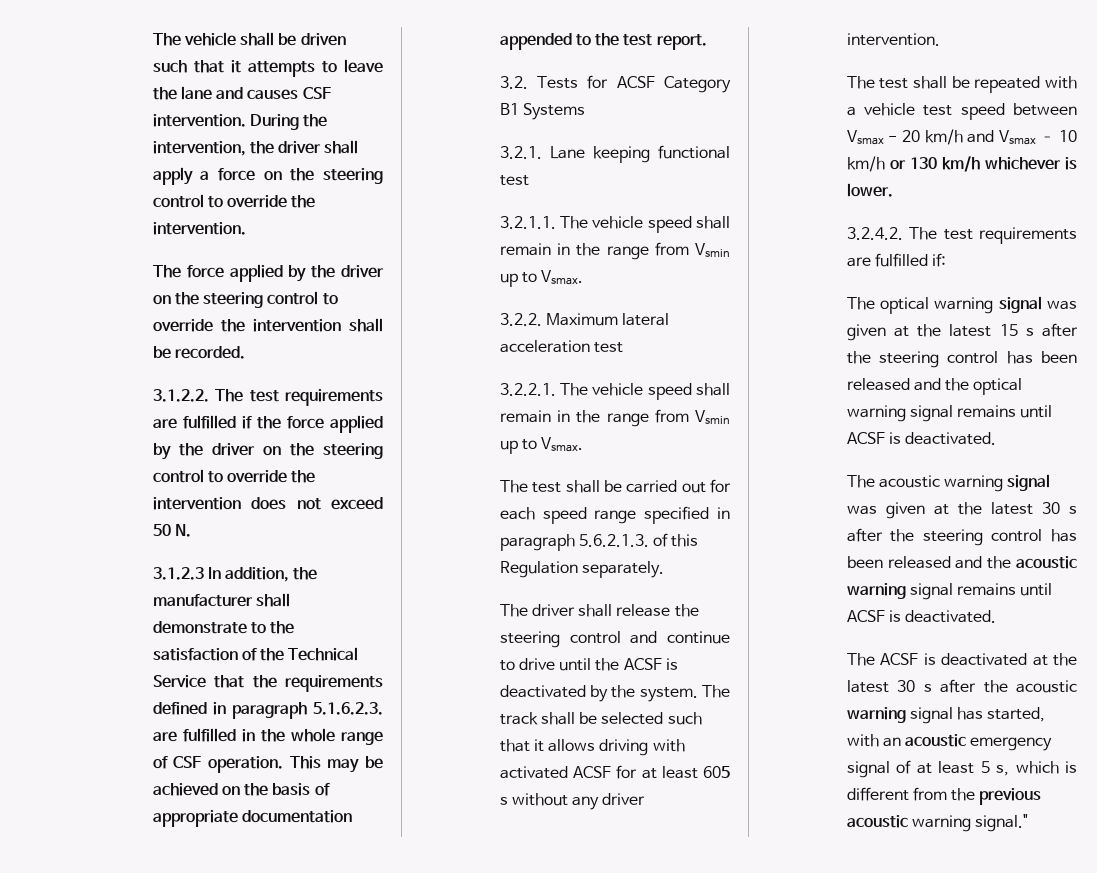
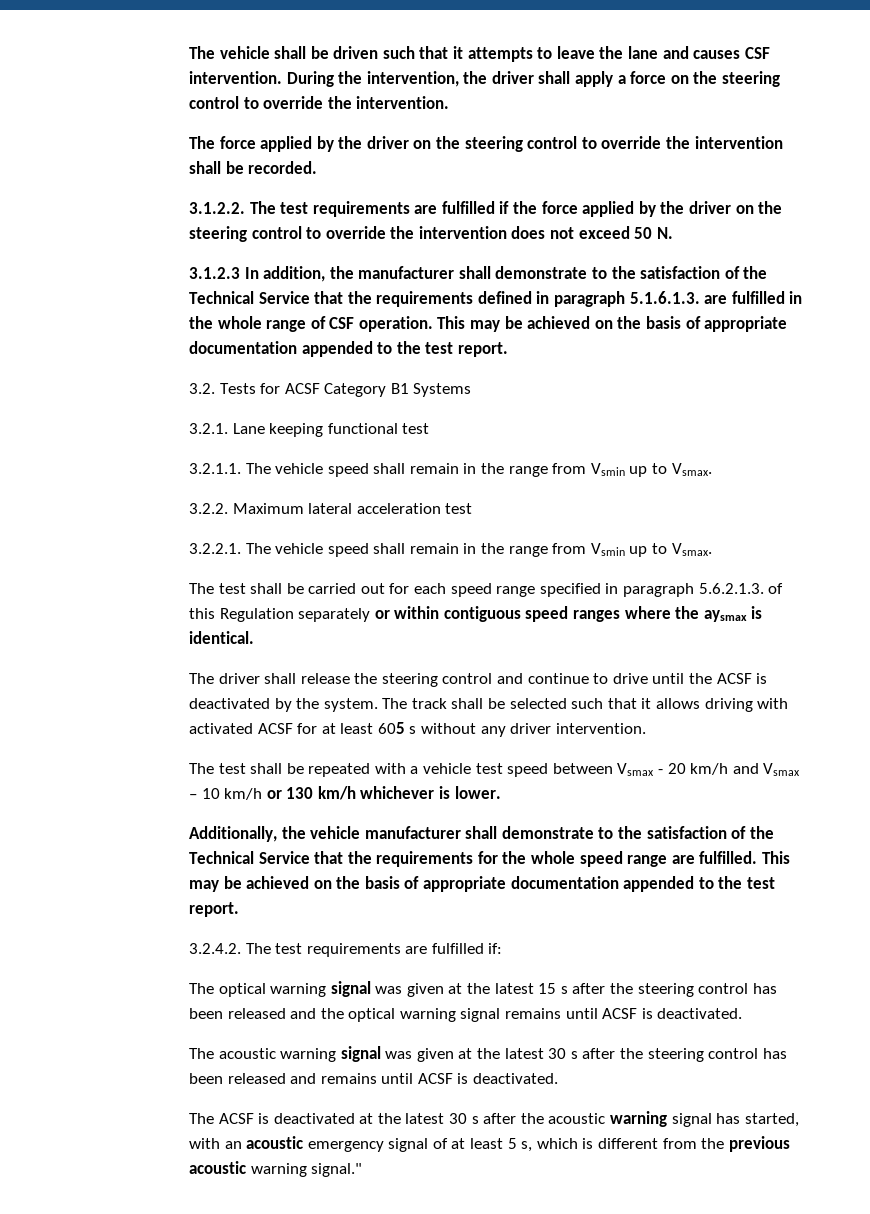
- 3.1.2.3 In addition, the manufacturer shall demonstrate to the satisfaction of the Technical Service that the requirements defined in paragraph 5.1.6.2.3. are fulfilled in the whole range of CSF operation.
+ 3.1.2.3 In addition, the manufacturer shall demonstrate to the satisfaction of the Technical Service that the requirements defined in paragraph 5.1.6.1.3. are fulfilled in the whole range of CSF operation.
- The test shall be carried out for each speed range specified in paragraph 5.6.2.1.3. of this Regulation separately.
+ The test shall be carried out for each speed range specified in paragraph 5.6.2.1.3. of this Regulation separately or within contiguous speed ranges where the aysmax is identical.
+ Additionally, the vehicle manufacturer shall demonstrate to the satisfaction of the Technical Service that the requirements for the whole speed range are fulfilled. This may be achieved on the basis of appropriate documentation appended to the test report.
- The acoustic warning signal was given at the latest 30 s after the steering control has been released and the acoustic warning signal remains until ACSF is deactivated.
+ The acoustic warning signal was given at the latest 30 s after the steering control has been released and remains until ACSF is deactivated.

